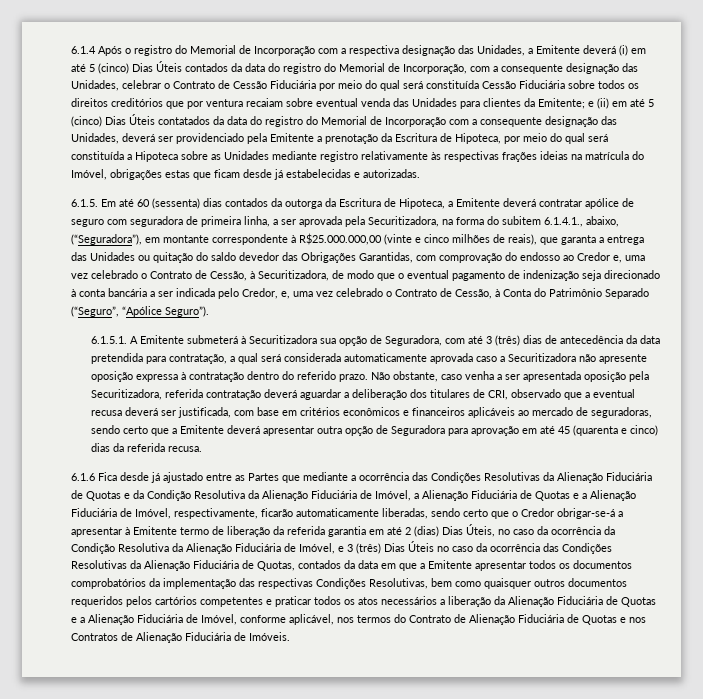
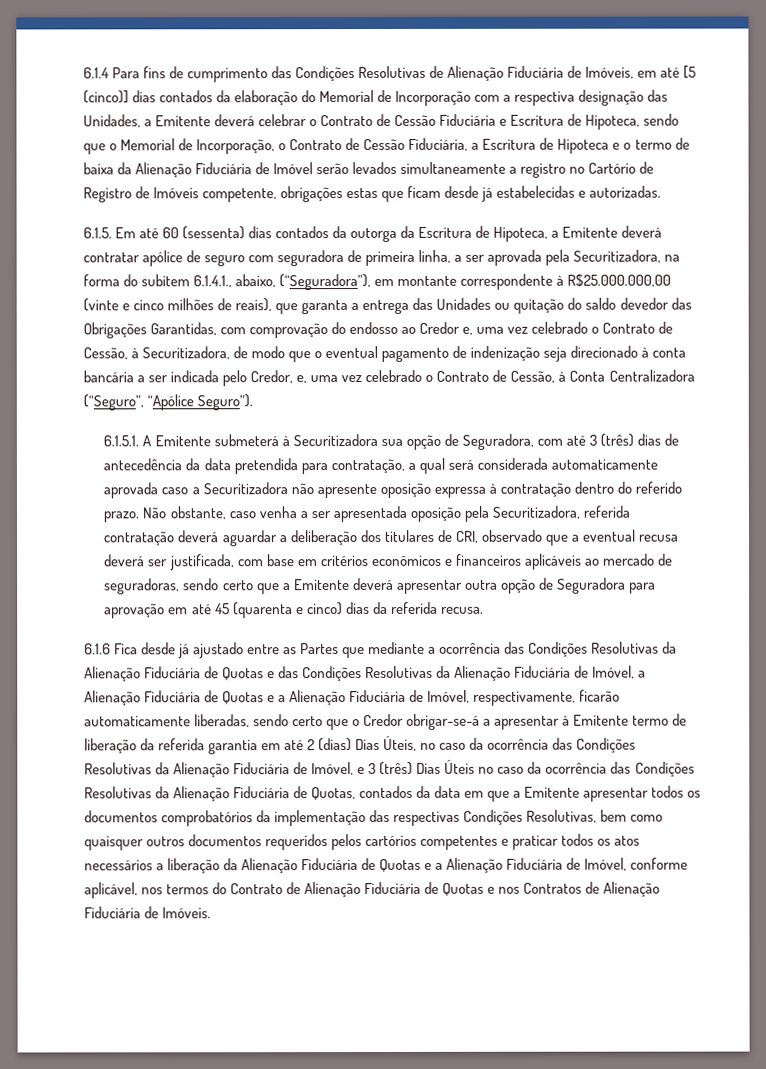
- 6.1.4 Após o registro do Memorial de Incorporação com a respectiva designação das Unidades, a Emitente deverá (i) em até 5 (cinco) Dias Úteis contados da data do registro do Memorial de Incorporação, com a consequente designação das Unidades, celebrar o Contrato de Cessão Fiduciária por meio do qual será constituída Cessão Fiduciária sobre todos os direitos creditórios que por ventura recaiam sobre eventual venda das Unidades para clientes da Emitente; e (ii) em até 5 (cinco) Dias Úteis contatados da data do registro do Memorial de Incorporação com a consequente designação das Unidades, deverá ser providenciado pela Emitente a prenotação da Escritura de Hipoteca, por meio do qual será constituída a Hipoteca sobre as Unidades mediante registro relativamente às respectivas frações ideias na matrícula do Imóvel, obrigações estas que ficam desde já estabelecidas e autorizadas.
+ 6.1.4 Para fins de cumprimento das Condições Resolutivas de Alienação Fiduciária de Imóveis, em até [5 (cinco)] dias contados da elaboração do Memorial de Incorporação com a respectiva designação das Unidades, a Emitente deverá celebrar o Contrato de Cessão Fiduciária e Escritura de Hipoteca, sendo que o Memorial de Incorporação, o Contrato de Cessão Fiduciária, a Escritura de Hipoteca e o termo de baixa da Alienação Fiduciária de Imóvel serão levados simultaneamente a registro no Cartório de Registro de Imóveis competente, obrigações estas que ficam desde já estabelecidas e autorizadas.
- 6.1.5. Em até 60 (sessenta) dias contados da outorga da Escritura de Hipoteca, a Emitente deverá contratar apólice de seguro com seguradora de primeira linha, a ser aprovada pela Securitizadora, na forma do subitem 6.1.4.1., abaixo, (“Seguradora”), em montante correspondente à R$25.000.000,00 (vinte e cinco milhões de reais), que garanta a entrega das Unidades ou quitação do saldo devedor das Obrigações Garantidas, com comprovação do endosso ao Credor e, uma vez celebrado o Contrato de Cessão, à Securitizadora, de modo que o eventual pagamento de indenização seja direcionado à conta bancária a ser indicada pelo Credor, e, uma vez celebrado o Contrato de Cessão, à Conta do Patrimônio Separado (“Seguro”, “Apólice Seguro”).
+ 6.1.5. Em até 60 (sessenta) dias contados da outorga da Escritura de Hipoteca, a Emitente deverá contratar apólice de seguro com seguradora de primeira linha, a ser aprovada pela Securitizadora, na forma do subitem 6.1.4.1., abaixo, (“Seguradora”), em montante correspondente à R$25.000.000,00 (vinte e cinco milhões de reais), que garanta a entrega das Unidades ou quitação do saldo devedor das Obrigações Garantidas, com comprovação do endosso ao Credor e, uma vez celebrado o Contrato de Cessão, à Securitizadora, de modo que o eventual pagamento de indenização seja direcionado à conta bancária a ser indicada pelo Credor, e, uma vez celebrado o Contrato de Cessão, à Conta Centralizadora (“Seguro”, “Apólice Seguro”).
- 6.1.6 Fica desde já ajustado entre as Partes que mediante a ocorrência das Condições Resolutivas da Alienação Fiduciária de Quotas e da Condição Resolutiva da Alienação Fiduciária de Imóvel, a Alienação Fiduciária de Quotas e a Alienação Fiduciária de Imóvel, respectivamente, ficarão automaticamente liberadas, sendo certo que o Credor obrigar-se-á a apresentar à Emitente termo de liberação da referida garantia em até 2 (dias) Dias Úteis, no caso da ocorrência da Condição Resolutiva da Alienação Fiduciária de Imóvel, e 3 (três) Dias Úteis no caso da ocorrência das Condições Resolutivas da Alienação Fiduciária de Quotas, contados da data em que a Emitente apresentar todos os documentos comprobatórios da implementação das respectivas Condições Resolutivas, bem como quaisquer outros documentos requeridos pelos cartórios competentes e praticar todos os atos necessários a liberação da Alienação Fiduciária de Quotas e a Alienação Fiduciária de Imóvel, conforme aplicável, nos termos do Contrato de Alienação Fiduciária de Quotas e nos Contratos de Alienação Fiduciária de Imóveis.
+ 6.1.6 Fica desde já ajustado entre as Partes que mediante a ocorrência das Condições Resolutivas da Alienação Fiduciária de Quotas e das Condições Resolutivas da Alienação Fiduciária de Imóvel, a Alienação Fiduciária de Quotas e a Alienação Fiduciária de Imóvel, respectivamente, ficarão automaticamente liberadas, sendo certo que o Credor obrigar-se-á a apresentar à Emitente termo de liberação da referida garantia em até 2 (dias) Dias Úteis, no caso da ocorrência das Condições Resolutivas da Alienação Fiduciária de Imóvel, e 3 (três) Dias Úteis no caso da ocorrência das Condições Resolutivas da Alienação Fiduciária de Quotas, contados da data em que a Emitente apresentar todos os documentos comprobatórios da implementação das respectivas Condições Resolutivas, bem como quaisquer outros documentos requeridos pelos cartórios competentes e praticar todos os atos necessários a liberação da Alienação Fiduciária de Quotas e a Alienação Fiduciária de Imóvel, conforme aplicável, nos termos do Contrato de Alienação Fiduciária de Quotas e nos Contratos de Alienação Fiduciária de Imóveis.

